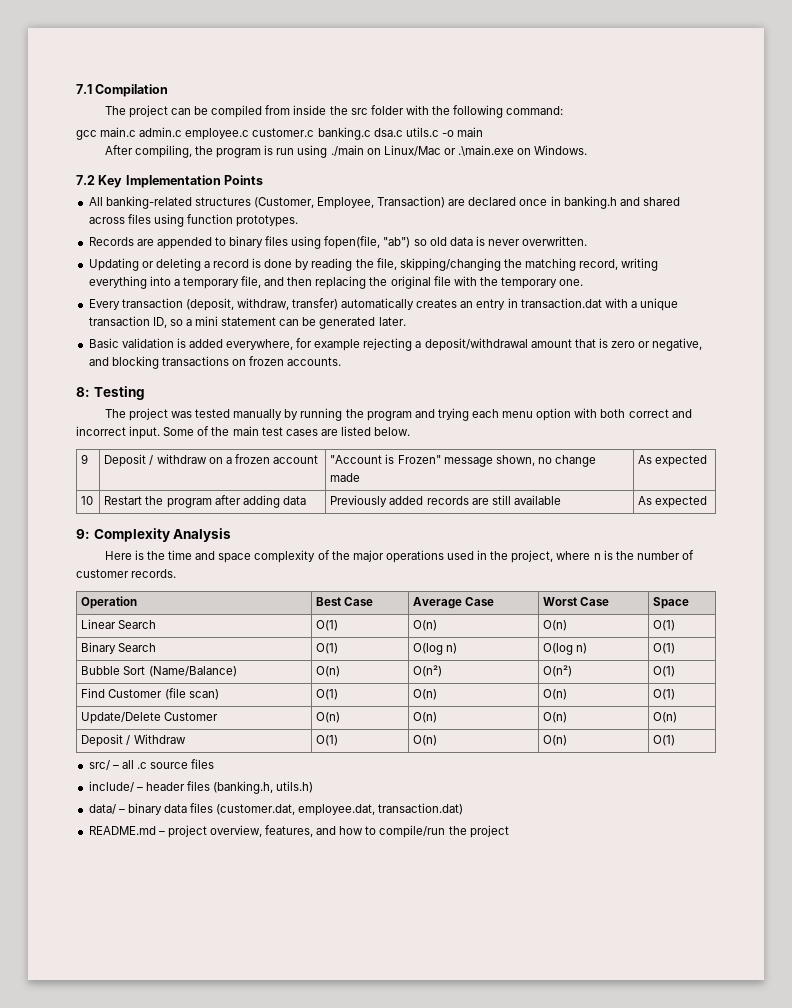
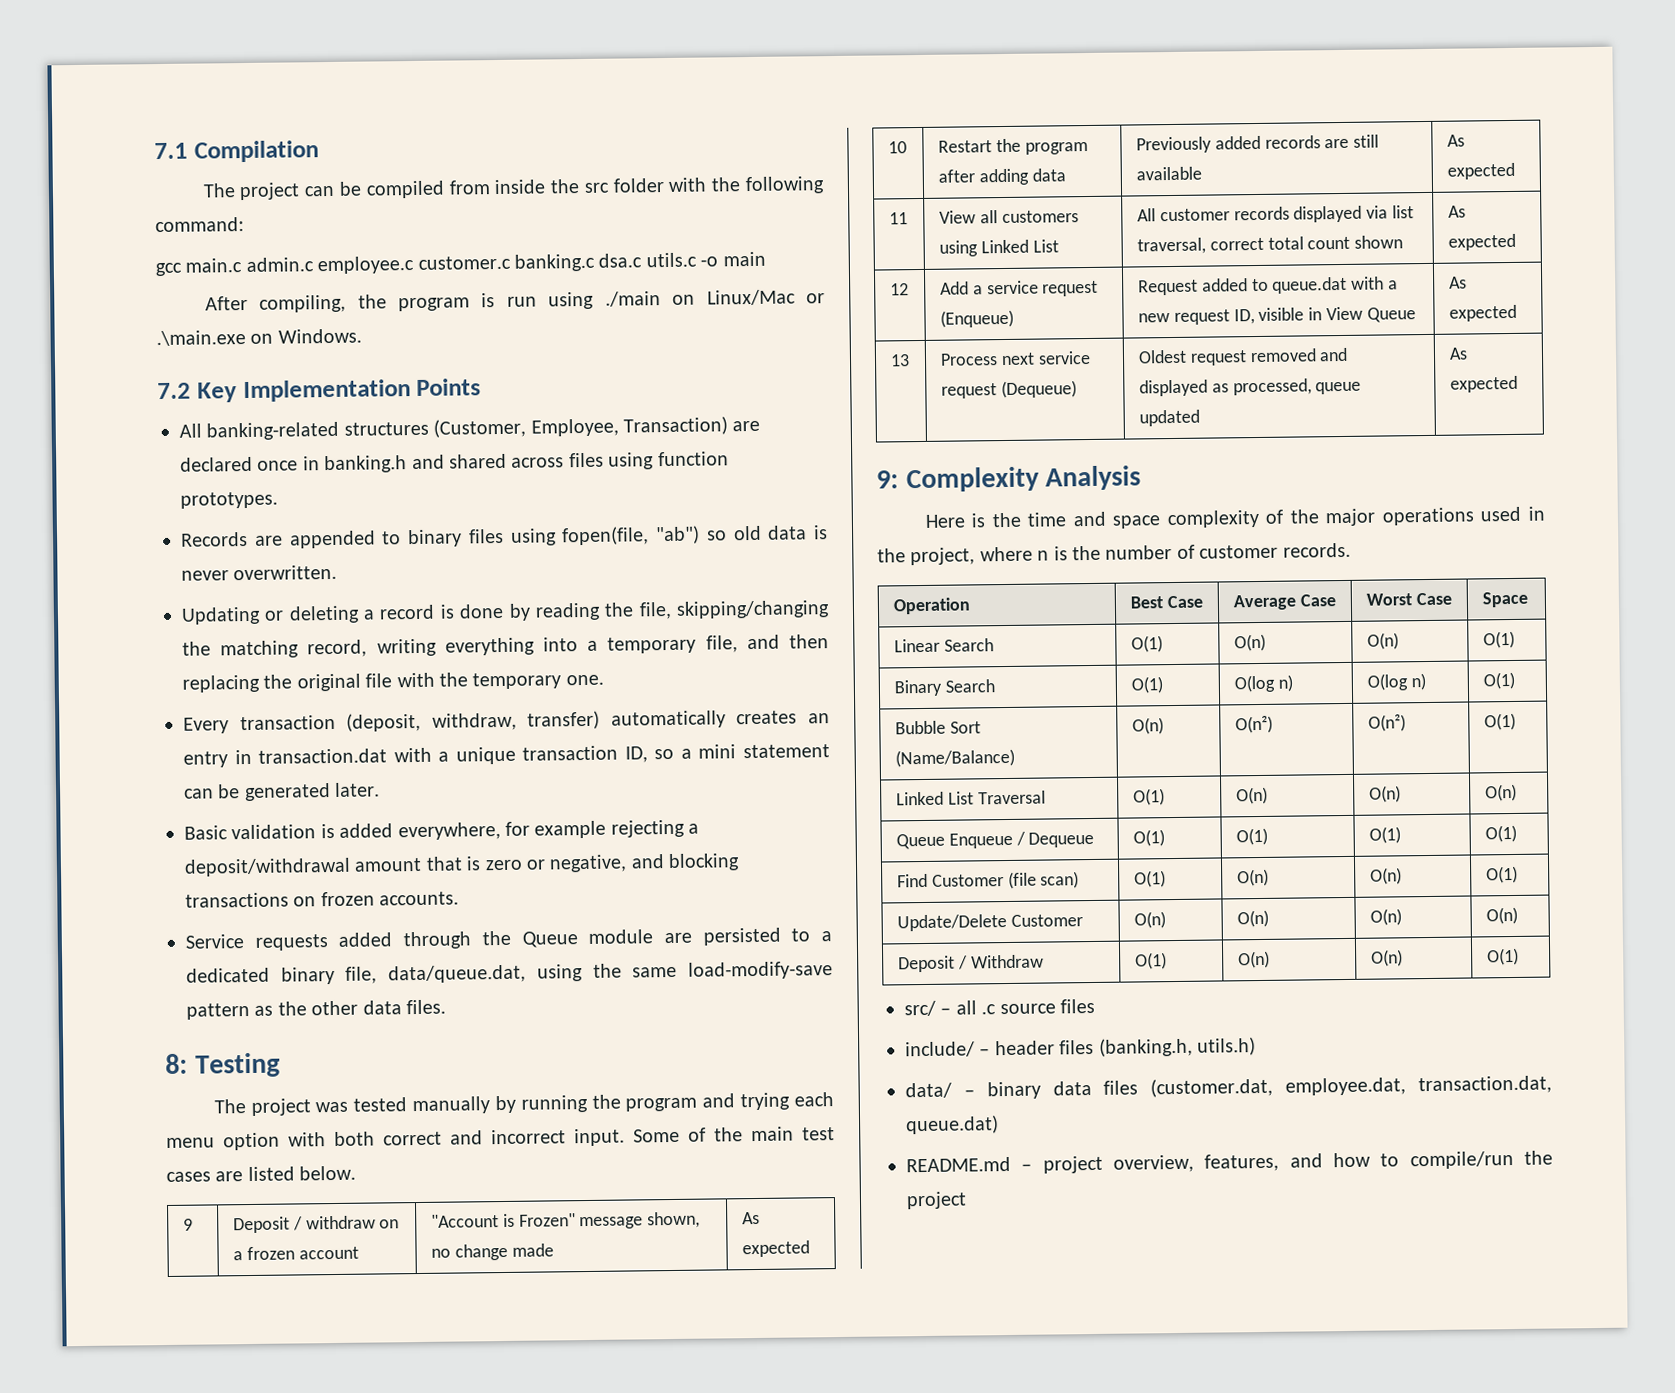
+ Service requests added through the Queue module are persisted to a dedicated binary file, data/queue.dat, using the same load-modify-save pattern as the other data files.
+ 11 | View all customers using Linked List | All customer records displayed via list traversal, correct total count shown | As expected
+ 12 | Add a service request (Enqueue) | Request added to queue.dat with a new request ID, visible in View Queue | As expected
+ 13 | Process next service request (Dequeue) | Oldest request removed and displayed as processed, queue updated | As expected
+ Linked List Traversal | O(1) | O(n) | O(n) | O(n)
+ Queue Enqueue / Dequeue | O(1) | O(1) | O(1) | O(1)
- data/ – binary data files (customer.dat, employee.dat, transaction.dat)
+ data/ – binary data files (customer.dat, employee.dat, transaction.dat, queue.dat)

